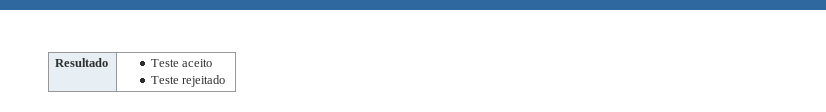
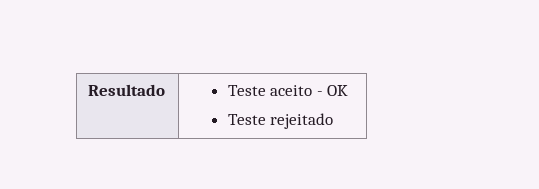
- Resultado | Teste aceito
+ Resultado | Teste aceito - OK

